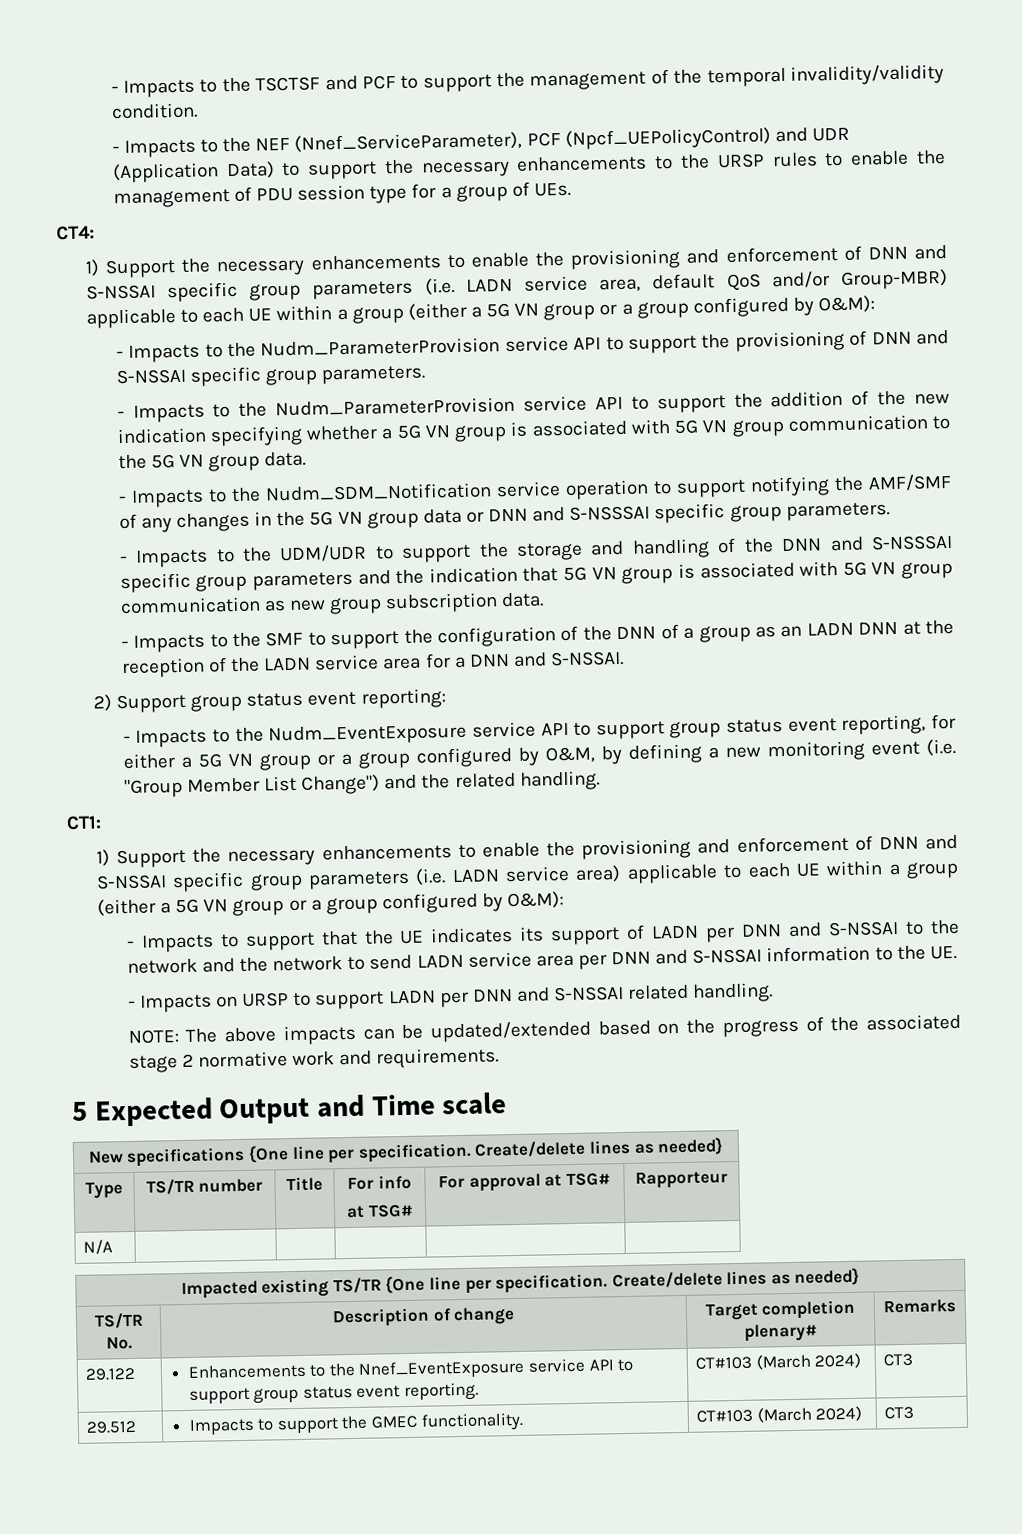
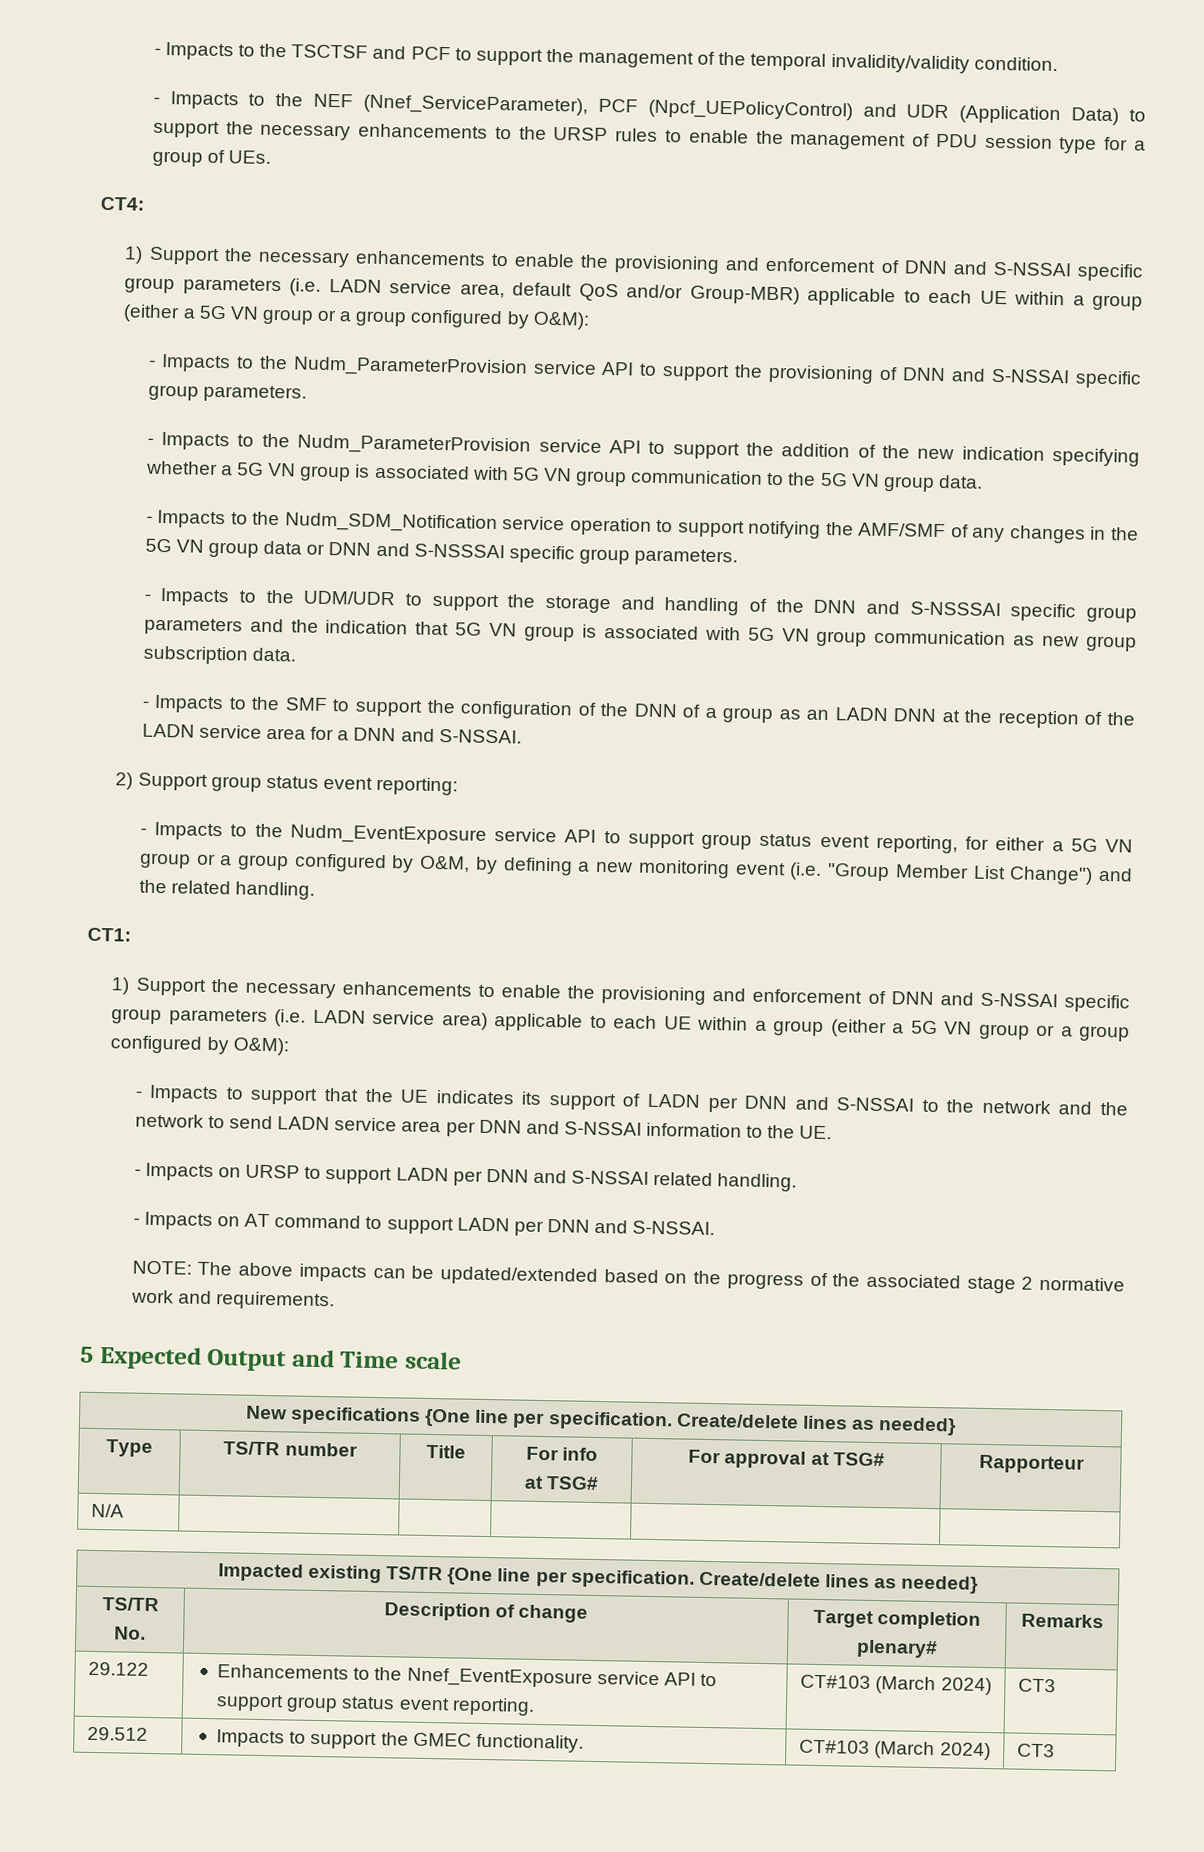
+ - Impacts on AT command to support LADN per DNN and S-NSSAI.

